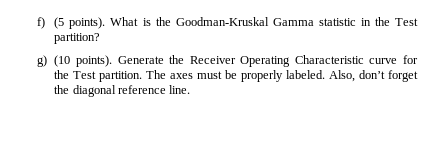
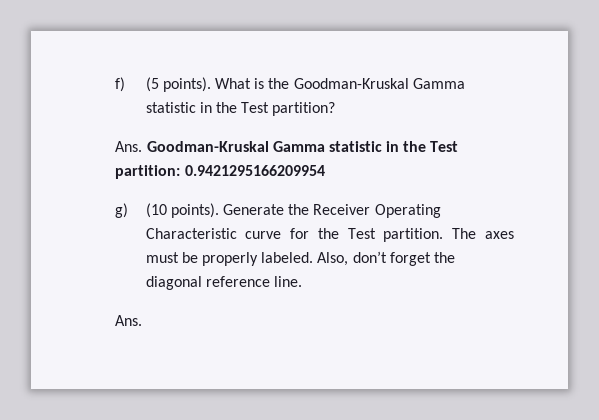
+ Ans. Goodman-Kruskal Gamma statistic in the Test partition: 0.9421295166209954
  Also, don’t forget the diagonal reference line.
+ Ans.

